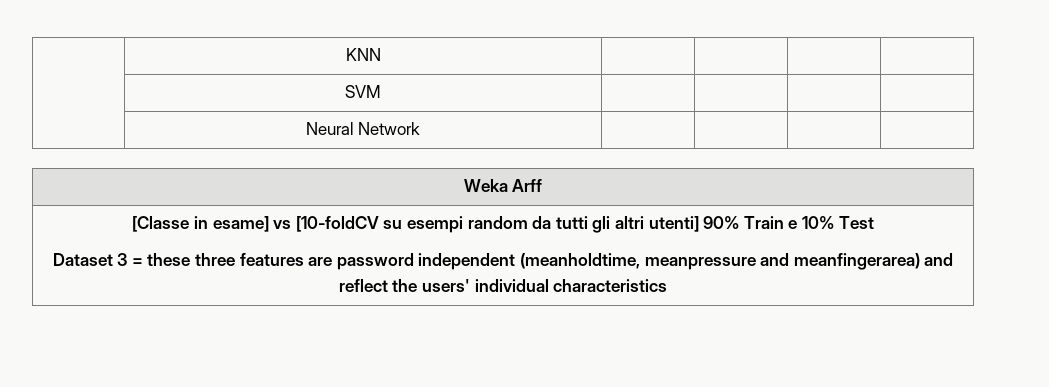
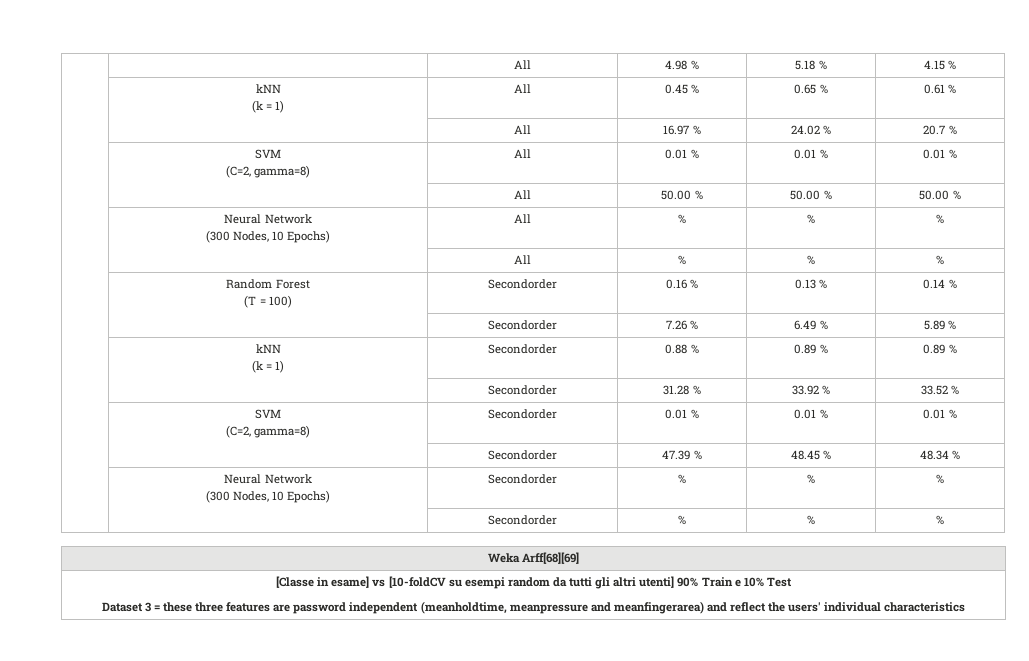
- | KNN | | | |
- | SVM | | | |
- | Neural Network | | | |
+ | | All | 4.98 % | 5.18 % | 4.15 %
+ | kNN
+ (k = 1) | All | 0.45 % | 0.65 % | 0.61 %
+ | | All | 16.97 % | 24.02 % | 20.7 %
+ | SVM
+ (C=2, gamma=8) | All | 0.01 % | 0.01 % | 0.01 %
+ | | All | 50.00 % | 50.00 % | 50.00 %
+ | Neural Network
+ (300 Nodes, 10 Epochs) | All | % | % | %
+ | | All | % | % | %
+ | Random Forest
+ (T = 100) | Secondorder | 0.16 % | 0.13 % | 0.14 %
+ | | Secondorder | 7.26 % | 6.49 % | 5.89 %
+ | kNN
+ (k = 1) | Secondorder | 0.88 % | 0.89 % | 0.89 %
+ | | Secondorder | 31.28 % | 33.92 % | 33.52 %
+ | SVM
+ (C=2, gamma=8) | Secondorder | 0.01 % | 0.01 % | 0.01 %
+ | | Secondorder | 47.39 % | 48.45 % | 48.34 %
+ | Neural Network
+ (300 Nodes, 10 Epochs) | Secondorder | % | % | %
+ | | Secondorder | % | % | %
- Weka Arff
+ Weka Arff[68][69]

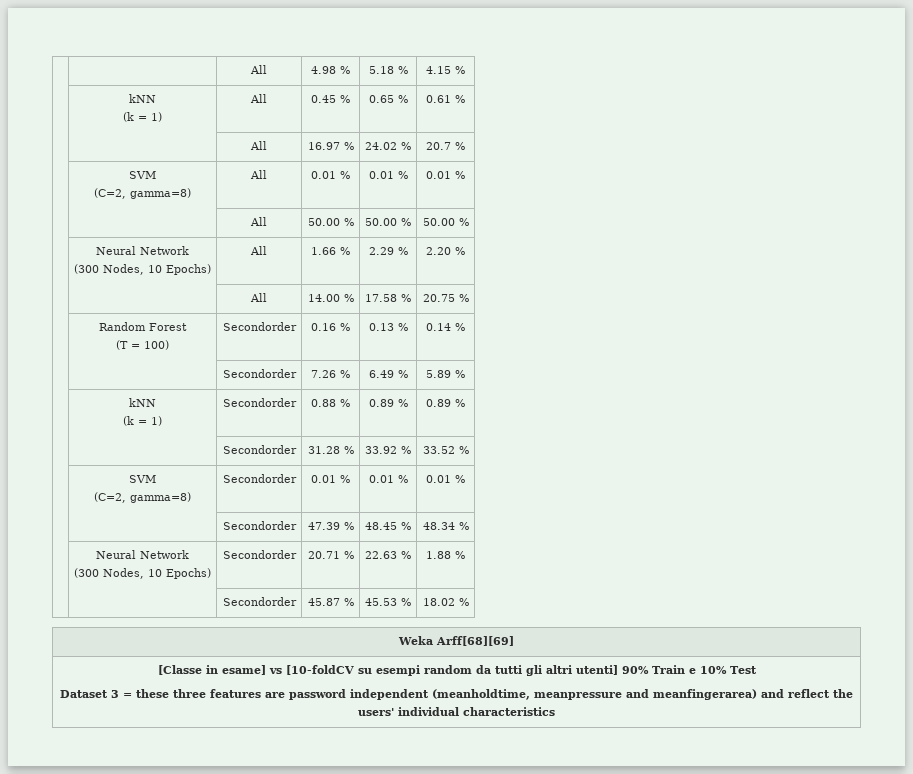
  | | All | 50.00 % | 50.00 % | 50.00 %
  | Neural Network
- (300 Nodes, 10 Epochs) | All | % | % | %
- | | All | % | % | %
+ (300 Nodes, 10 Epochs) | All | 1.66 % | 2.29 % | 2.20 %
+ | | All | 14.00 % | 17.58 % | 20.75 %
  | | Secondorder | 47.39 % | 48.45 % | 48.34 %
  | Neural Network
- (300 Nodes, 10 Epochs) | Secondorder | % | % | %
- | | Secondorder | % | % | %
+ (300 Nodes, 10 Epochs) | Secondorder | 20.71 % | 22.63 % | 1.88 %
+ | | Secondorder | 45.87 % | 45.53 % | 18.02 %

